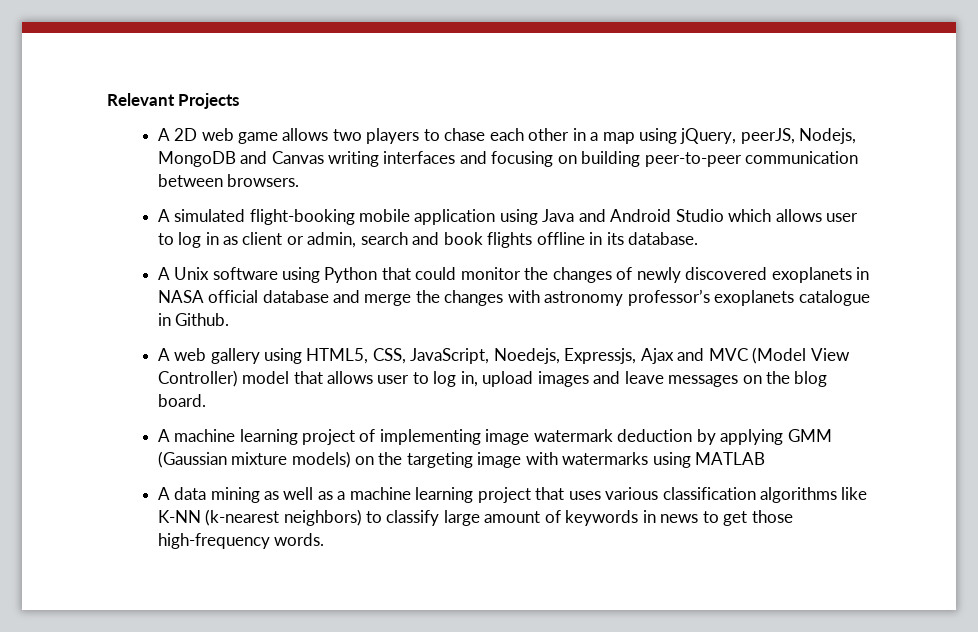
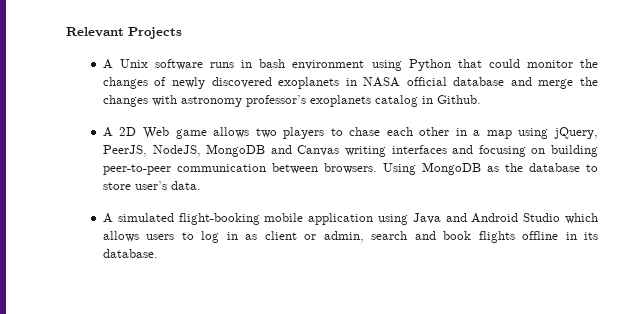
- A 2D web game allows two players to chase each other in a map using jQuery, peerJS, Nodejs, MongoDB and Canvas writing interfaces and focusing on building peer-to-peer communication between browsers.
- A simulated flight-booking mobile application using Java and Android Studio which allows user to log in as client or admin, search and book flights offline in its database.
- A Unix software using Python that could monitor the changes of newly discovered exoplanets in NASA official database and merge the changes with astronomy professor’s exoplanets catalogue in Github.
+ A Unix software runs in bash environment using Python that could monitor the changes of newly discovered exoplanets in NASA official database and merge the changes with astronomy professor’s exoplanets catalog in Github.
- A web gallery using HTML5, CSS, JavaScript, Noedejs, Expressjs, Ajax and MVC (Model View Controller) model that allows user to log in, upload images and leave messages on the blog board.
- A machine learning project of implementing image watermark deduction by applying GMM (Gaussian mixture models) on the targeting image with watermarks using MATLAB
- A data mining as well as a machine learning project that uses various classification algorithms like K-NN (k-nearest neighbors) to classify large amount of keywords in news to get those high-frequency words.
+ A 2D Web game allows two players to chase each other in a map using jQuery, PeerJS, NodeJS, MongoDB and Canvas writing interfaces and focusing on building peer-to-peer communication between browsers. Using MongoDB as the database to store user’s data.
+ A simulated flight-booking mobile application using Java and Android Studio which allows users to log in as client or admin, search and book flights offline in its database.

